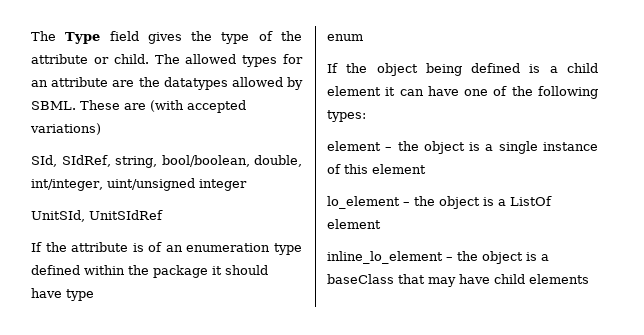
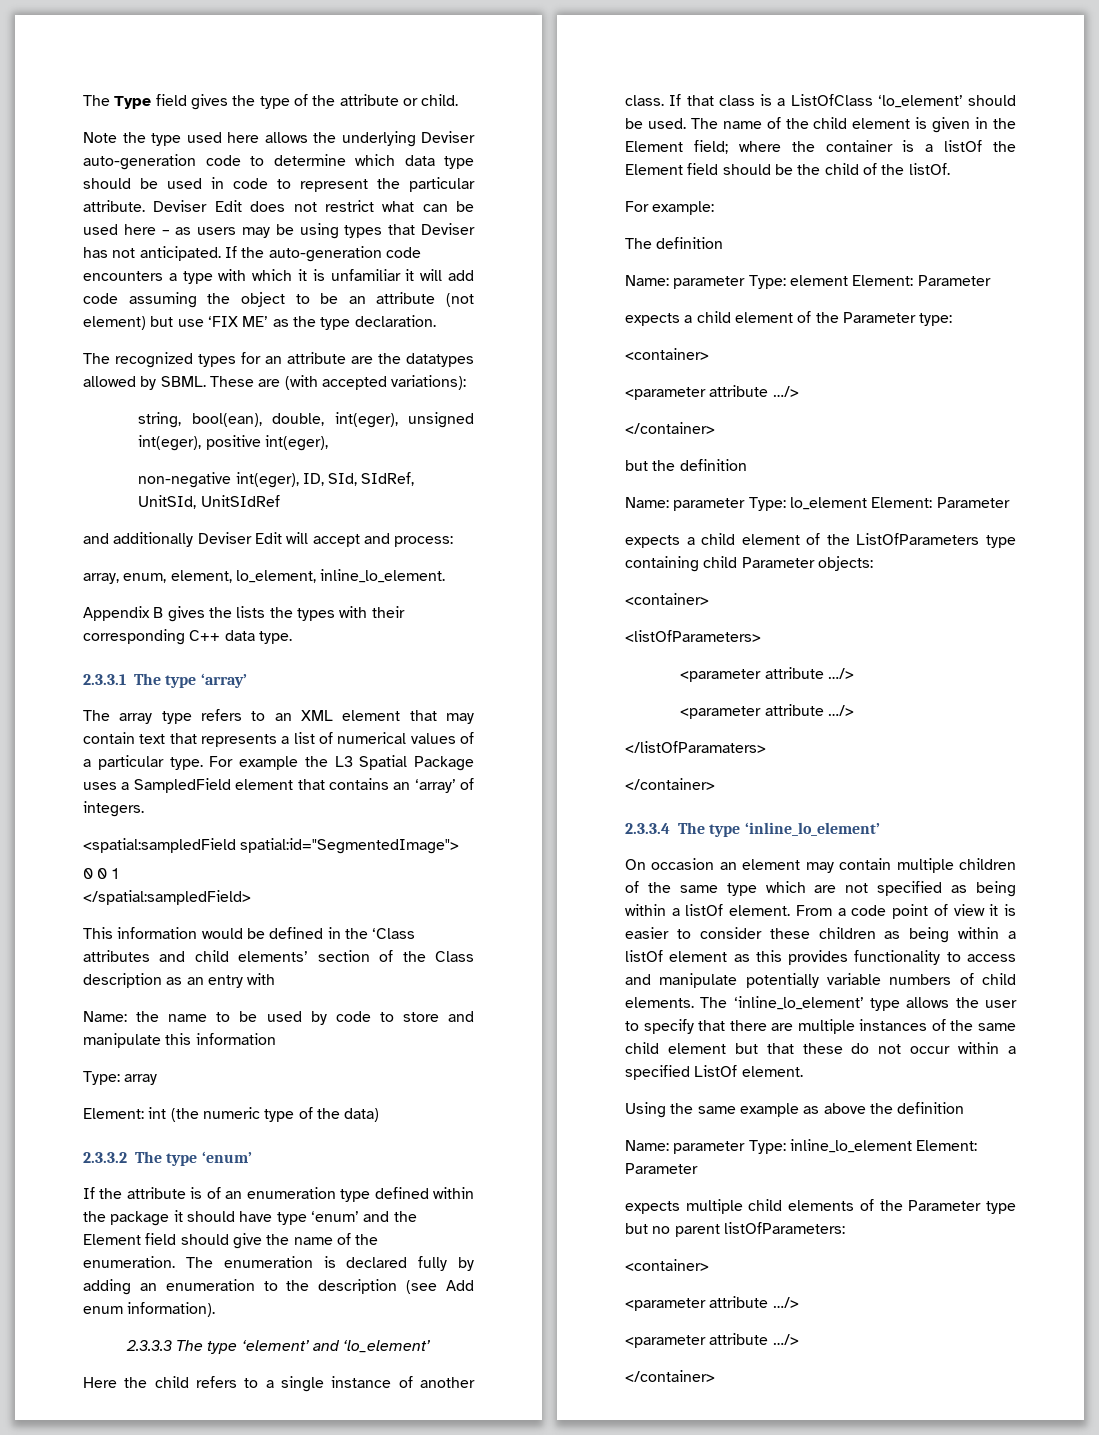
- The Type field gives the type of the attribute or child. The allowed types for an attribute are the datatypes allowed by SBML.
+ The Type field gives the type of the attribute or child.
+ Note the type used here allows the underlying Deviser auto-generation code to determine which data type should be used in code to represent the particular attribute. Deviser Edit does not restrict what can be used here – as users may be using types that Deviser has not anticipated. If the auto-generation code encounters a type with which it is unfamiliar it will add code assuming the object to be an attribute (not element) but use ‘FIX ME’ as the type declaration.
+ The recognized types for an attribute are the datatypes allowed by SBML.
- These are (with accepted variations)
- SId, SIdRef, string, bool/boolean, double, int/integer, uint/unsigned integer
- UnitSId, UnitSIdRef
+ These are (with accepted variations):
+ string, bool(ean), double, int(eger), unsigned int(eger), positive int(eger),
+ non-negative int(eger), ID, SId, SIdRef, UnitSId, UnitSIdRef
+ and additionally Deviser Edit will accept and process:
+ array, enum, element, lo_element, inline_lo_element.
+ Appendix B gives the lists the types with their corresponding C++ data type.
+ 2.3.3.1 The type ‘array’
+ The array type refers to an XML element that may contain text that represents a list of numerical values of a particular type. For example the L3 Spatial Package uses a SampledField element that contains an ‘array’ of integers.
+ <spatial:sampledField spatial:id="SegmentedImage">
+ 0 0 1
+ </spatial:sampledField>
+ This information would be defined in the ‘Class attributes and child elements’ section of the Class description as an entry with
+ Name: the name to be used by code to store and manipulate this information
+ Type: array
+ Element: int (the numeric type of the data)
+ 2.3.3.2 The type ‘enum’
- If the attribute is of an enumeration type defined within the package it should have type
- enum
- If the object being defined is a child element it can have one of the following types:
- element – the object is a single instance of this element
- lo_element – the object is a ListOf element
- inline_lo_element – the object is a baseClass that may have child elements
+ If the attribute is of an enumeration type defined within the package it should have type ‘enum’ and the Element field should give the name of the enumeration. The enumeration is declared fully by adding an enumeration to the description (see Add enum information).
+ 2.3.3.3 The type ‘element’ and ‘lo_element’
+ Here the child refers to a single instance of another class. If that class is a ListOfClass ‘lo_element’ should be used. The name of the child element is given in the Element field; where the container is a listOf the Element field should be the child of the listOf.
+ For example:
+ The definition
+ Name: parameter Type: element Element: Parameter
+ expects a child element of the Parameter type:
+ <container>
+ <parameter attribute …/>
+ </container>
+ but the definition
+ Name: parameter Type: lo_element Element: Parameter
+ expects a child element of the ListOfParameters type containing child Parameter objects:
+ <container>
+ <listOfParameters>
+ <parameter attribute …/>
+ <parameter attribute …/>
+ </listOfParamaters>
+ </container>
+ 2.3.3.4 The type ‘inline_lo_element’
+ On occasion an element may contain multiple children of the same type which are not specified as being within a listOf element. From a code point of view it is easier to consider these children as being within a listOf element as this provides functionality to access and manipulate potentially variable numbers of child elements. The ‘inline_lo_element’ type allows the user to specify that there are multiple instances of the same child element but that these do not occur within a specified ListOf element.
+ Using the same example as above the definition
+ Name: parameter Type: inline_lo_element Element: Parameter
+ expects multiple child elements of the Parameter type but no parent listOfParameters:
+ <container>
+ <parameter attribute …/>
+ <parameter attribute …/>
+ </container>

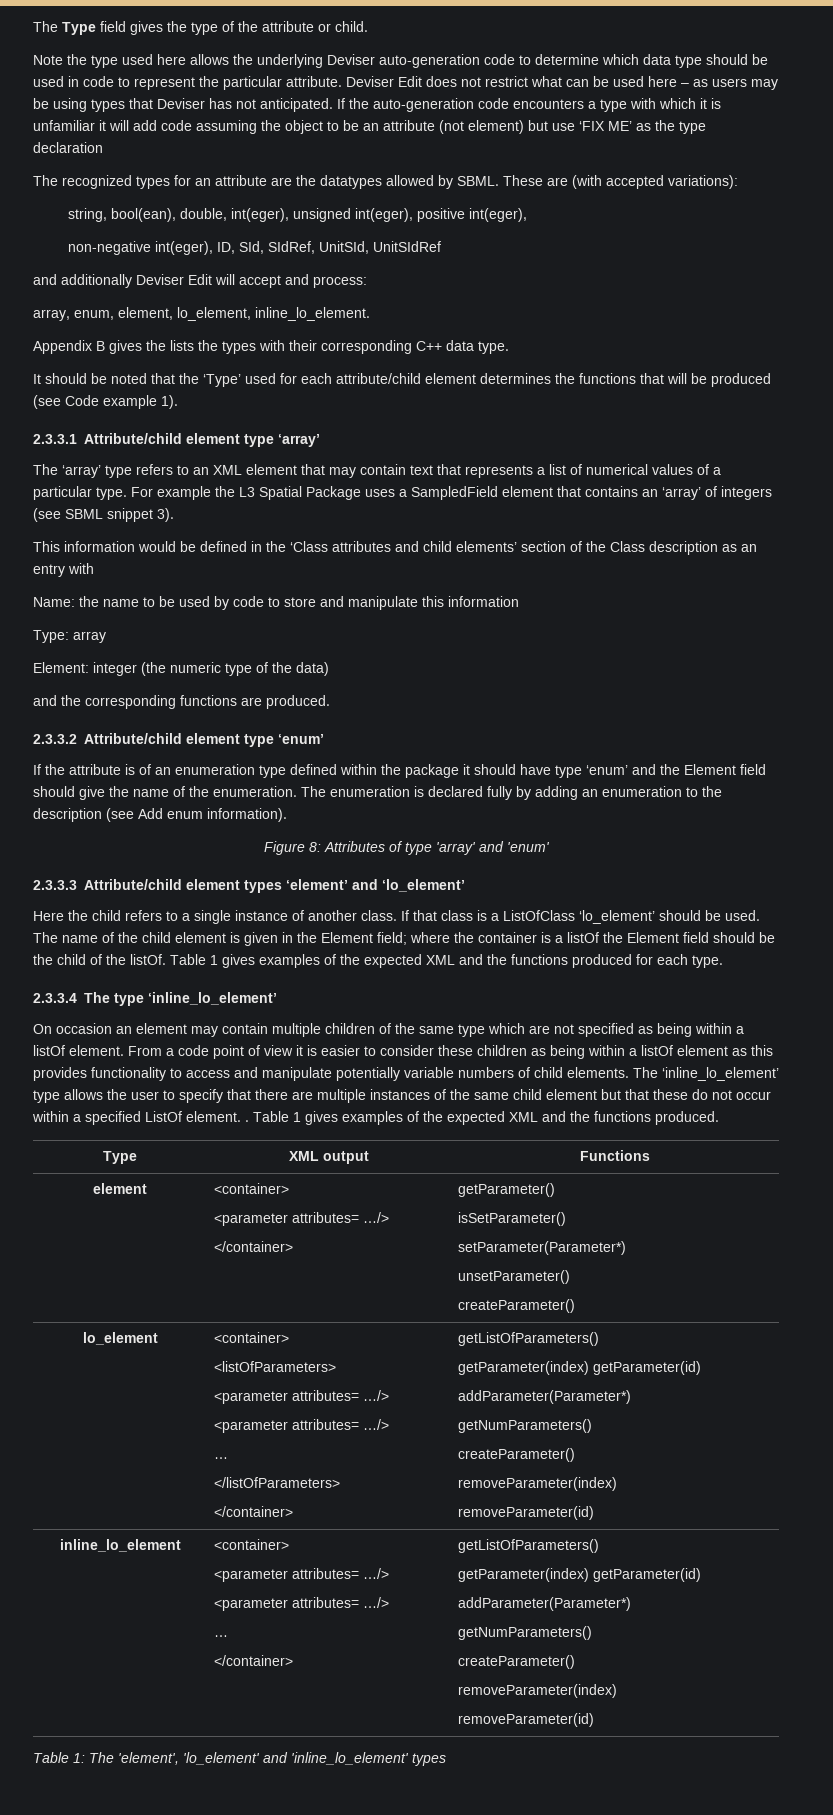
- If the auto-generation code encounters a type with which it is unfamiliar it will add code assuming the object to be an attribute (not element) but use ‘FIX ME’ as the type declaration.
+ If the auto-generation code encounters a type with which it is unfamiliar it will add code assuming the object to be an attribute (not element) but use ‘FIX ME’ as the type declaration
+ It should be noted that the ‘Type’ used for each attribute/child element determines the functions that will be produced (see Code example 1).
- 2.3.3.1 The type ‘array’
+ 2.3.3.1 Attribute/child element type ‘array’
- The array type refers to an XML element that may contain text that represents a list of numerical values of a particular type.
+ The ‘array’ type refers to an XML element that may contain text that represents a list of numerical values of a particular type.
- For example the L3 Spatial Package uses a SampledField element that contains an ‘array’ of integers.
- <spatial:sampledField spatial:id="SegmentedImage">
- 0 0 1
- </spatial:sampledField>
+ For example the L3 Spatial Package uses a SampledField element that contains an ‘array’ of integers (see SBML snippet 3).
- Element: int (the numeric type of the data)
+ Element: integer (the numeric type of the data)
+ and the corresponding functions are produced.
- 2.3.3.2 The type ‘enum’
+ 2.3.3.2 Attribute/child element type ‘enum’
- 2.3.3.3 The type ‘element’ and ‘lo_element’
+ Figure 8: Attributes of type 'array' and 'enum'
+ 2.3.3.3 Attribute/child element types ‘element’ and ‘lo_element’
- The name of the child element is given in the Element field; where the container is a listOf the Element field should be the child of the listOf.
- For example:
- The definition
- Name: parameter Type: element Element: Parameter
- expects a child element of the Parameter type:
- <container>
- <parameter attribute …/>
- </container>
- but the definition
- Name: parameter Type: lo_element Element: Parameter
- expects a child element of the ListOfParameters type containing child Parameter objects:
- <container>
- <listOfParameters>
- <parameter attribute …/>
- <parameter attribute …/>
- </listOfParamaters>
- </container>
+ The name of the child element is given in the Element field; where the container is a listOf the Element field should be the child of the listOf. Table 1 gives examples of the expected XML and the functions produced for each type.
- The ‘inline_lo_element’ type allows the user to specify that there are multiple instances of the same child element but that these do not occur within a specified ListOf element.
- Using the same example as above the definition
- Name: parameter Type: inline_lo_element Element: Parameter
- expects multiple child elements of the Parameter type but no parent listOfParameters:
- <container>
- <parameter attribute …/>
- <parameter attribute …/>
- </container>
+ The ‘inline_lo_element’ type allows the user to specify that there are multiple instances of the same child element but that these do not occur within a specified ListOf element. . Table 1 gives examples of the expected XML and the functions produced.
+ Type | XML output | Functions
+ element | <container>
+ <parameter attributes= …/>
+ </container> | getParameter()
+ isSetParameter()
+ setParameter(Parameter*)
+ unsetParameter()
+ createParameter()
+ lo_element | <container>
+ <listOfParameters>
+ <parameter attributes= …/>
+ <parameter attributes= …/>
+ …
+ </listOfParameters>
+ </container> | getListOfParameters()
+ getParameter(index) getParameter(id)
+ addParameter(Parameter*)
+ getNumParameters()
+ createParameter()
+ removeParameter(index)
+ removeParameter(id)
+ inline_lo_element | <container>
+ <parameter attributes= …/>
+ <parameter attributes= …/>
+ …
+ </container> | getListOfParameters()
+ getParameter(index) getParameter(id)
+ addParameter(Parameter*)
+ getNumParameters()
+ createParameter()
+ removeParameter(index)
+ removeParameter(id)
+ Table 1: The 'element', 'lo_element' and 'inline_lo_element' types

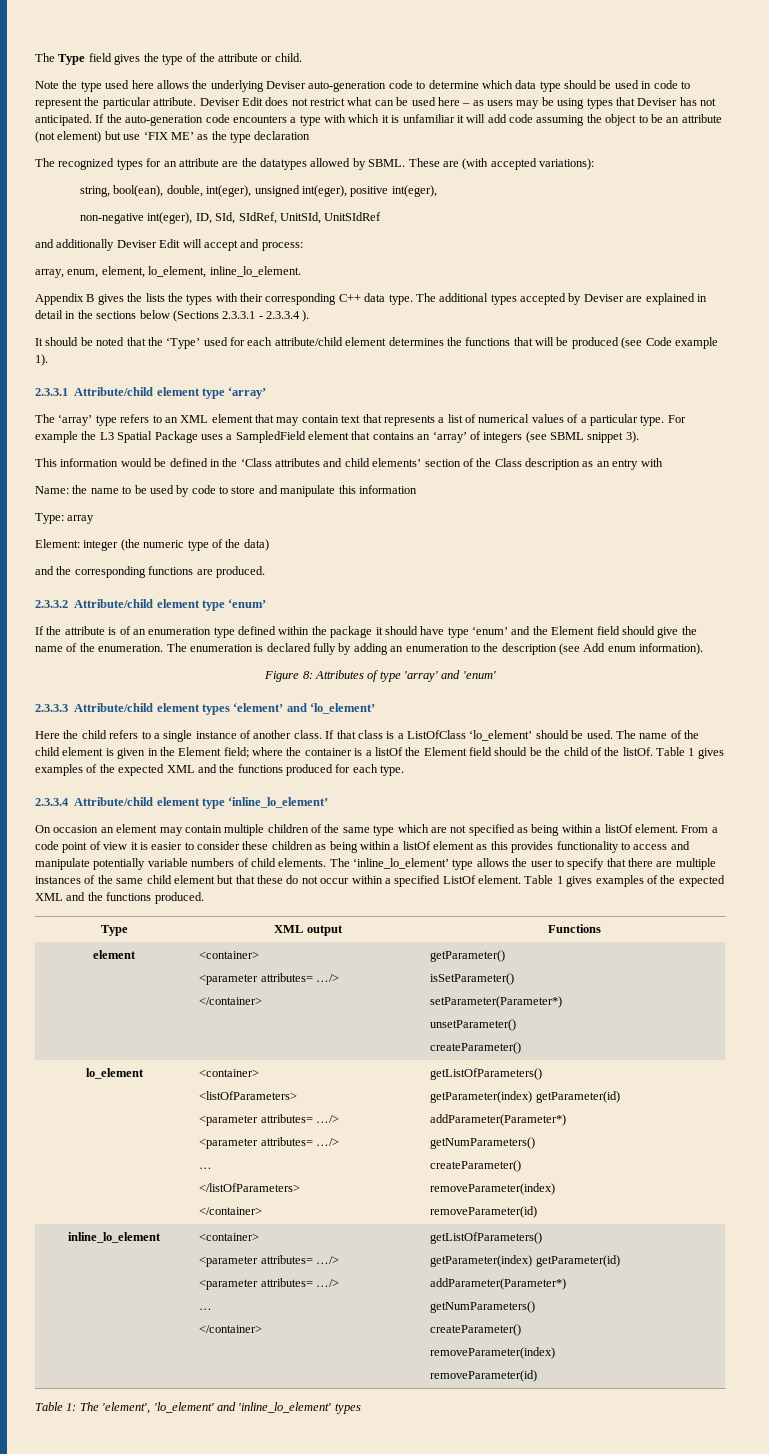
+ The additional types accepted by Deviser are explained in detail in the sections below (Sections 2.3.3.1 - 2.3.3.4 ).
- 2.3.3.4 The type ‘inline_lo_element’
+ 2.3.3.4 Attribute/child element type ‘inline_lo_element’
- The ‘inline_lo_element’ type allows the user to specify that there are multiple instances of the same child element but that these do not occur within a specified ListOf element. .
+ The ‘inline_lo_element’ type allows the user to specify that there are multiple instances of the same child element but that these do not occur within a specified ListOf element.

